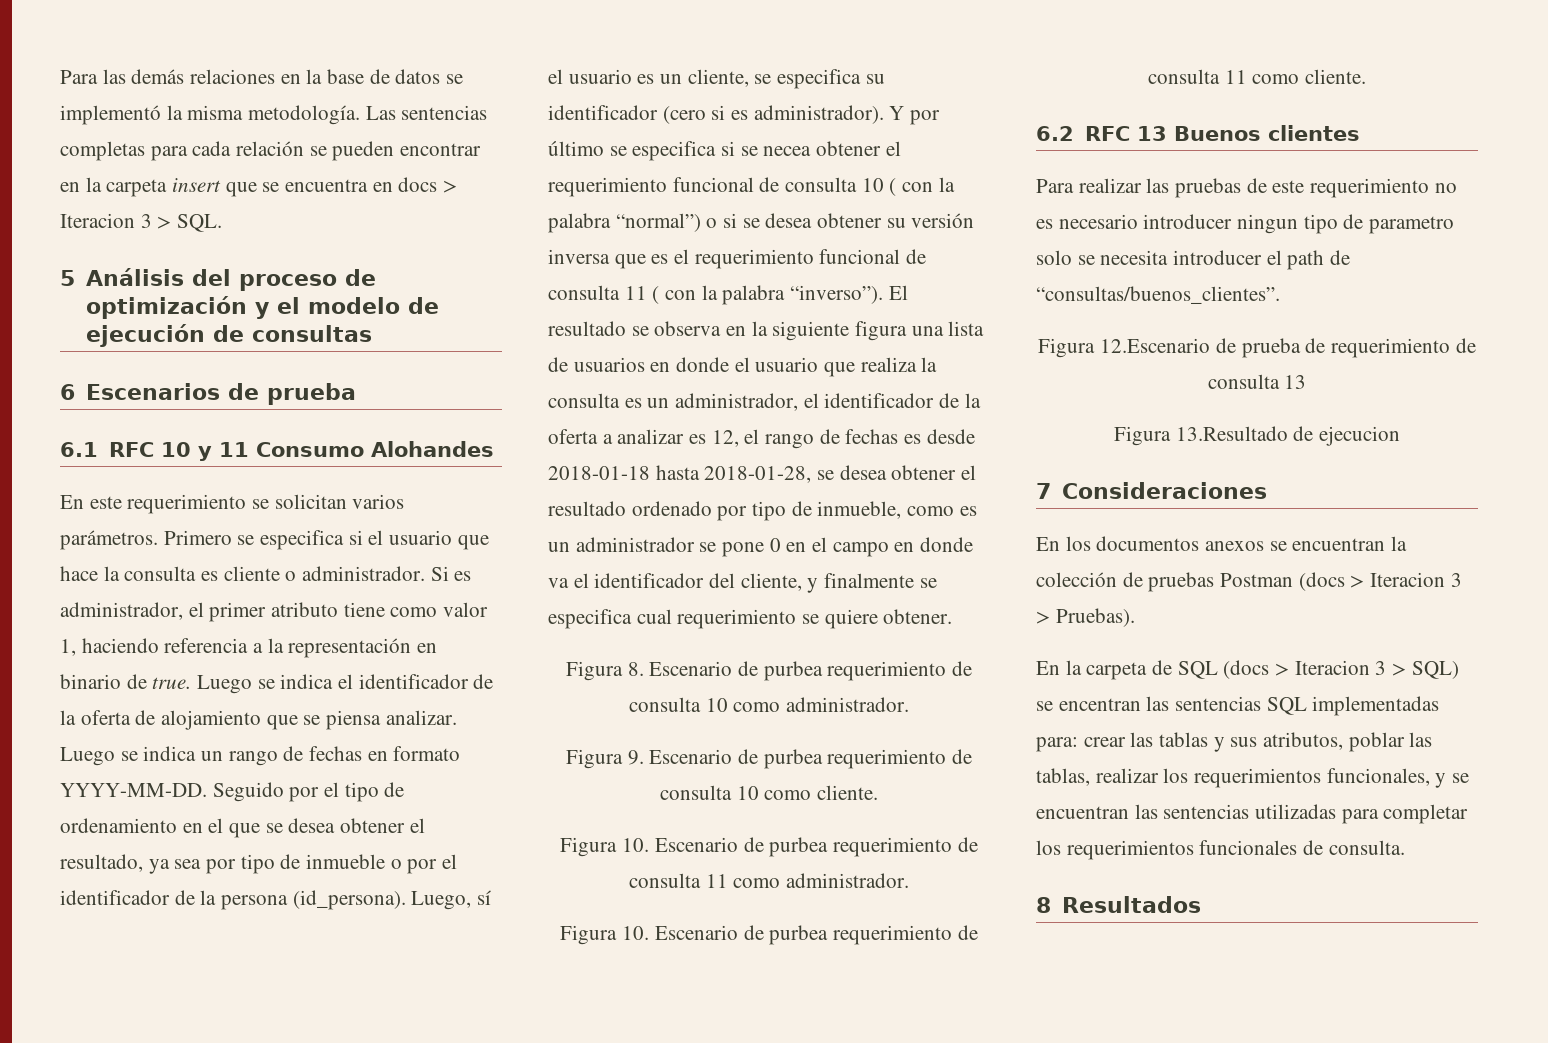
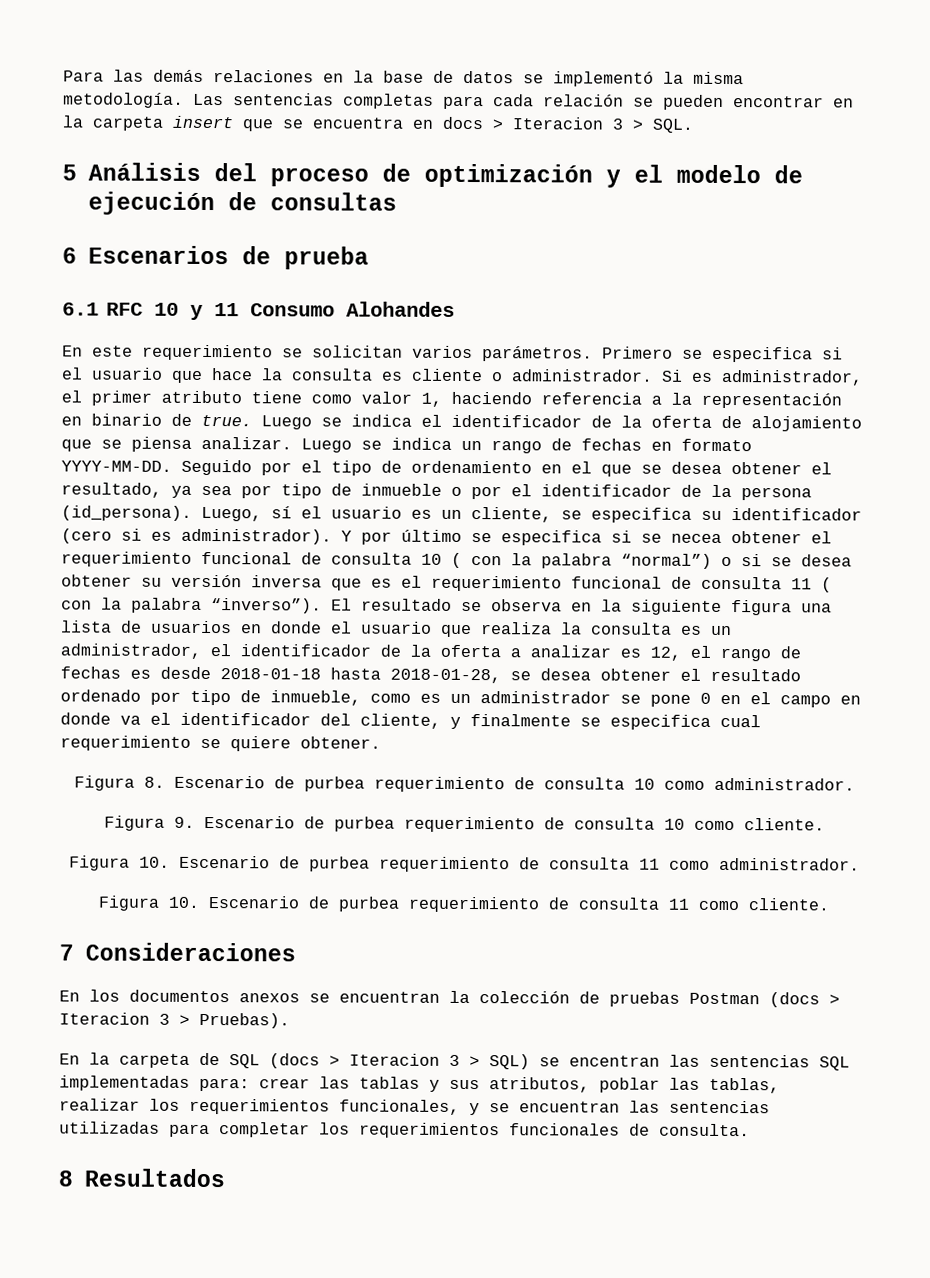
- 6.2 RFC 13 Buenos clientes
- Para realizar las pruebas de este requerimiento no es necesario introducer ningun tipo de parametro solo se necesita introducer el path de “consultas/buenos_clientes”.
- Figura 12.Escenario de prueba de requerimiento de consulta 13
- Figura 13.Resultado de ejecucion

